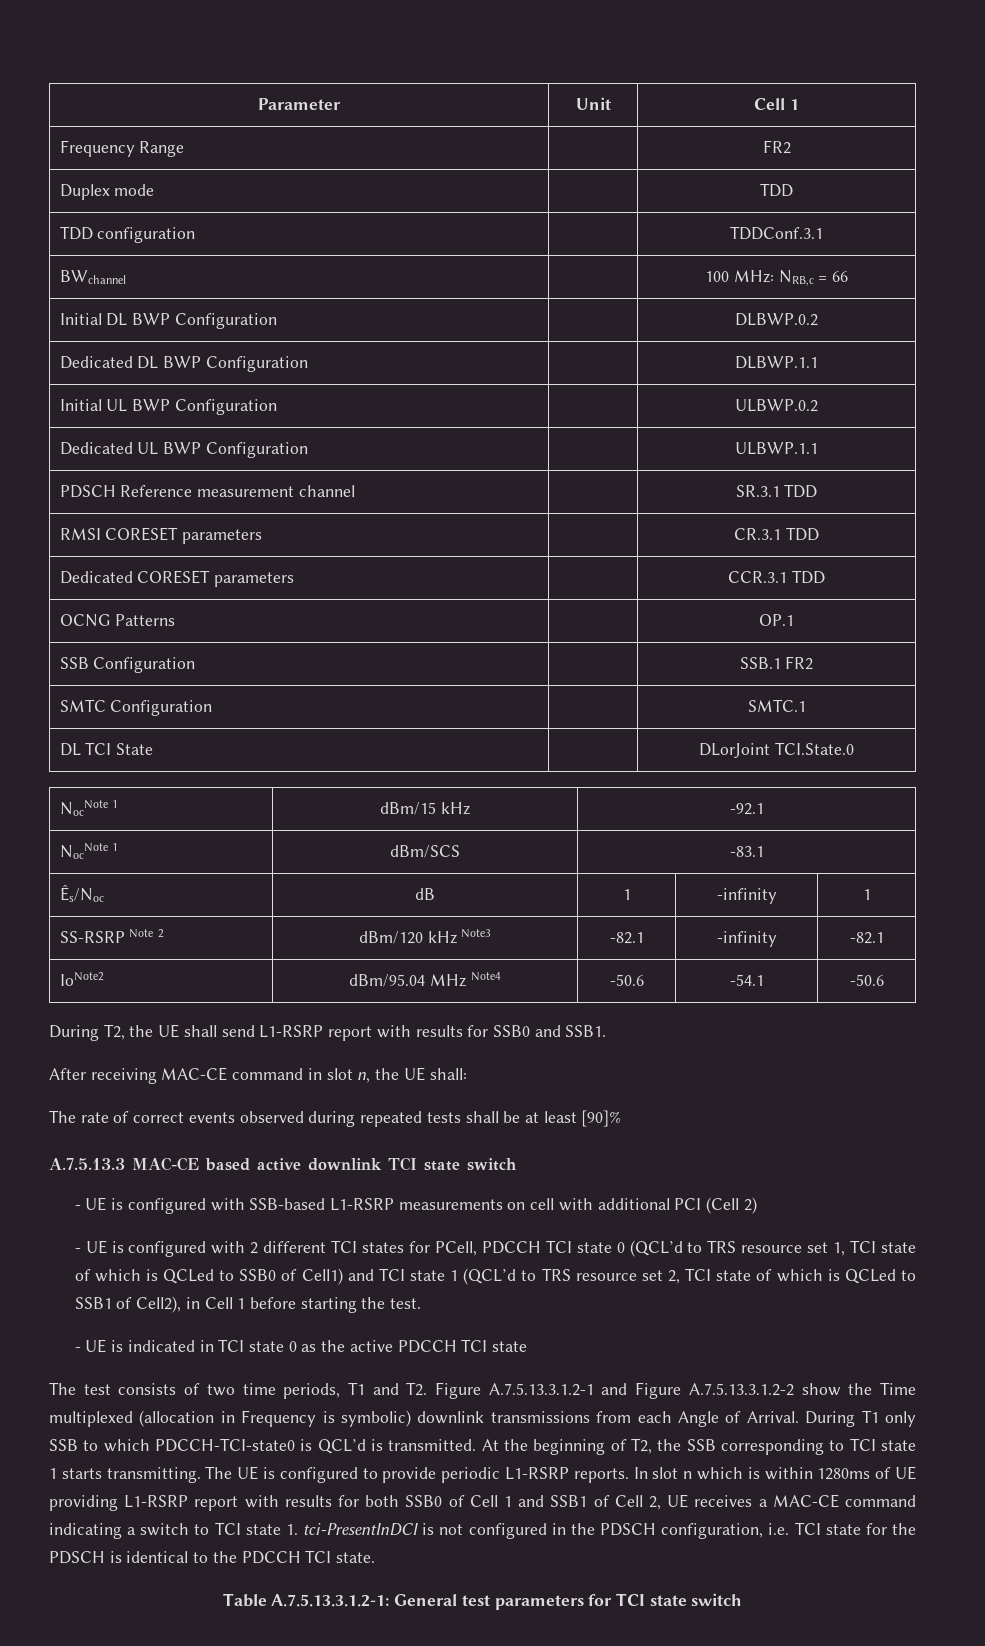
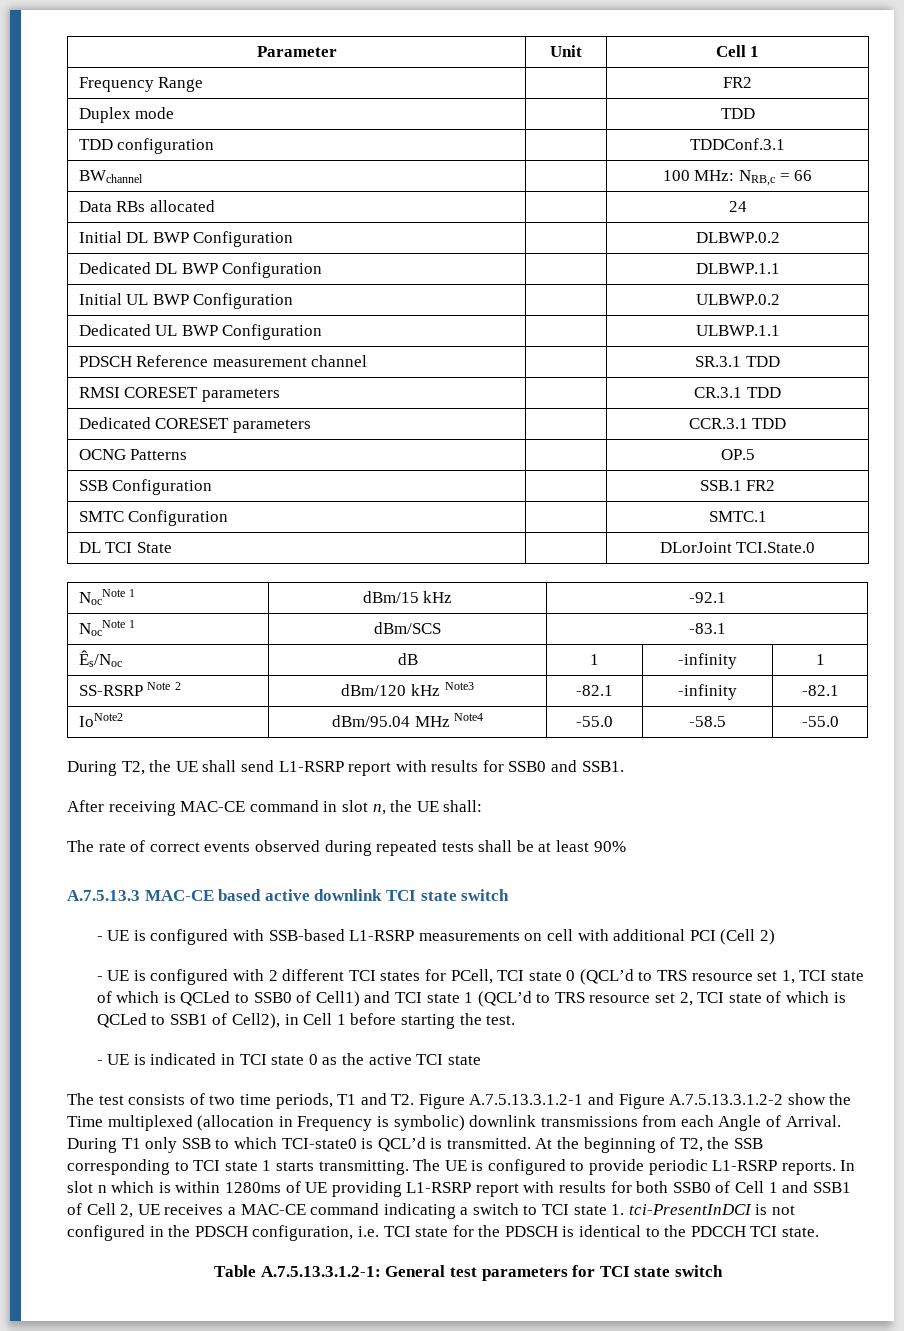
+ Data RBs allocated | | 24
- OCNG Patterns | | OP.1
+ OCNG Patterns | | OP.5
- IoNote2 | dBm/95.04 MHz Note4 | -50.6 | -54.1 | -50.6
+ IoNote2 | dBm/95.04 MHz Note4 | -55.0 | -58.5 | -55.0
- The rate of correct events observed during repeated tests shall be at least [90]%
+ The rate of correct events observed during repeated tests shall be at least 90%
- - UE is configured with 2 different TCI states for PCell, PDCCH TCI state 0 (QCL’d to TRS resource set 1, TCI state of which is QCLed to SSB0 of Cell1) and TCI state 1 (QCL’d to TRS resource set 2, TCI state of which is QCLed to SSB1 of Cell2), in Cell 1 before starting the test.
+ - UE is configured with 2 different TCI states for PCell, TCI state 0 (QCL’d to TRS resource set 1, TCI state of which is QCLed to SSB0 of Cell1) and TCI state 1 (QCL’d to TRS resource set 2, TCI state of which is QCLed to SSB1 of Cell2), in Cell 1 before starting the test.
- - UE is indicated in TCI state 0 as the active PDCCH TCI state
+ - UE is indicated in TCI state 0 as the active TCI state
- During T1 only SSB to which PDCCH-TCI-state0 is QCL’d is transmitted.
+ During T1 only SSB to which TCI-state0 is QCL’d is transmitted.

